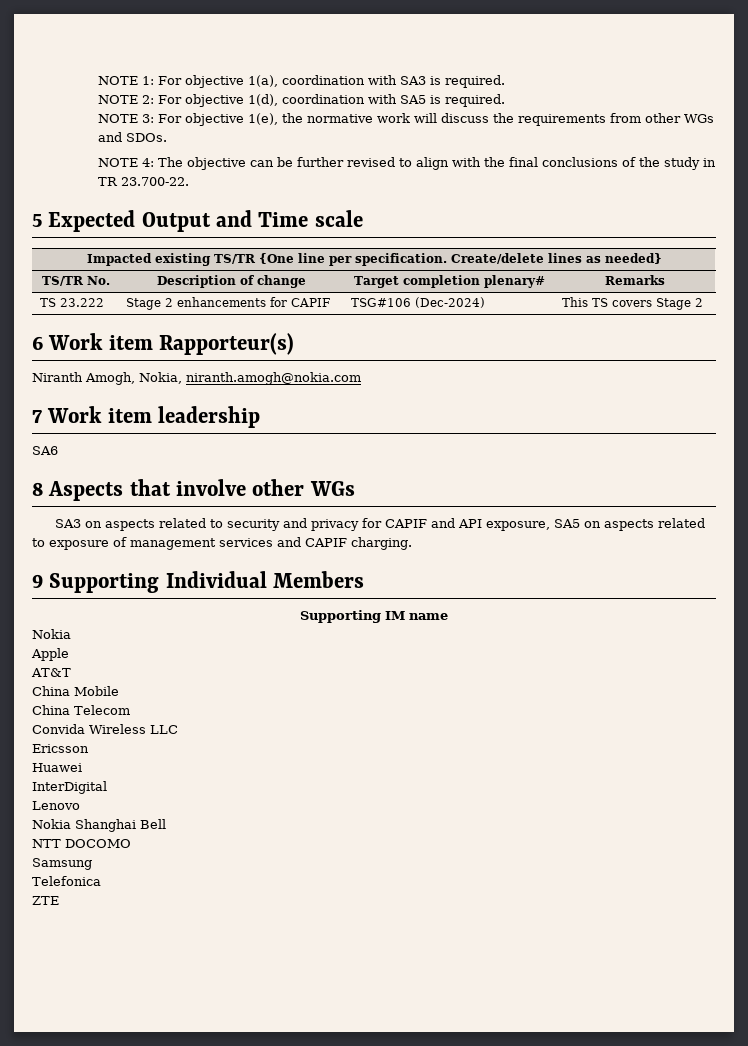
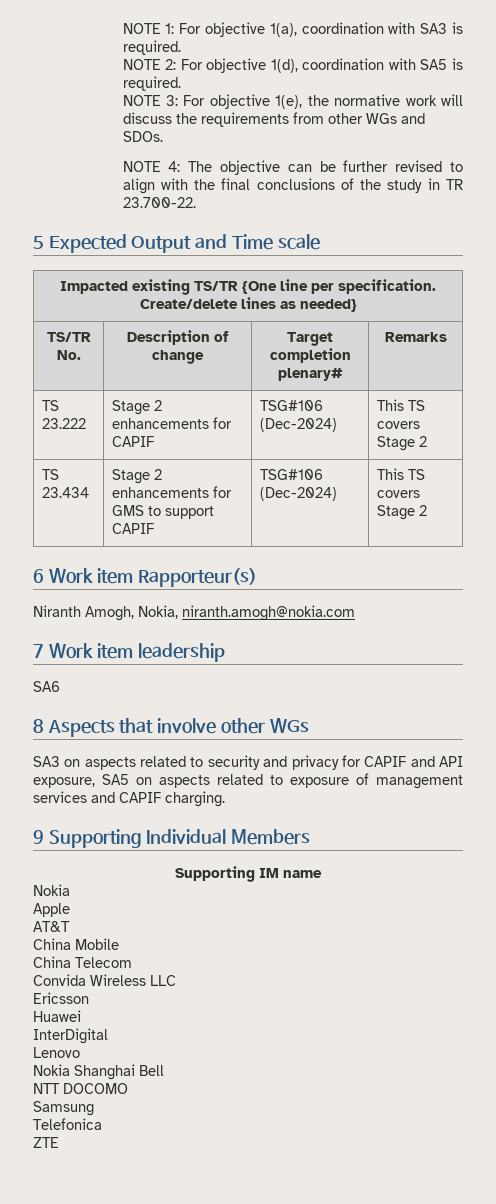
+ TS 23.434 | Stage 2 enhancements for GMS to support CAPIF | TSG#106 (Dec-2024) | This TS covers Stage 2

